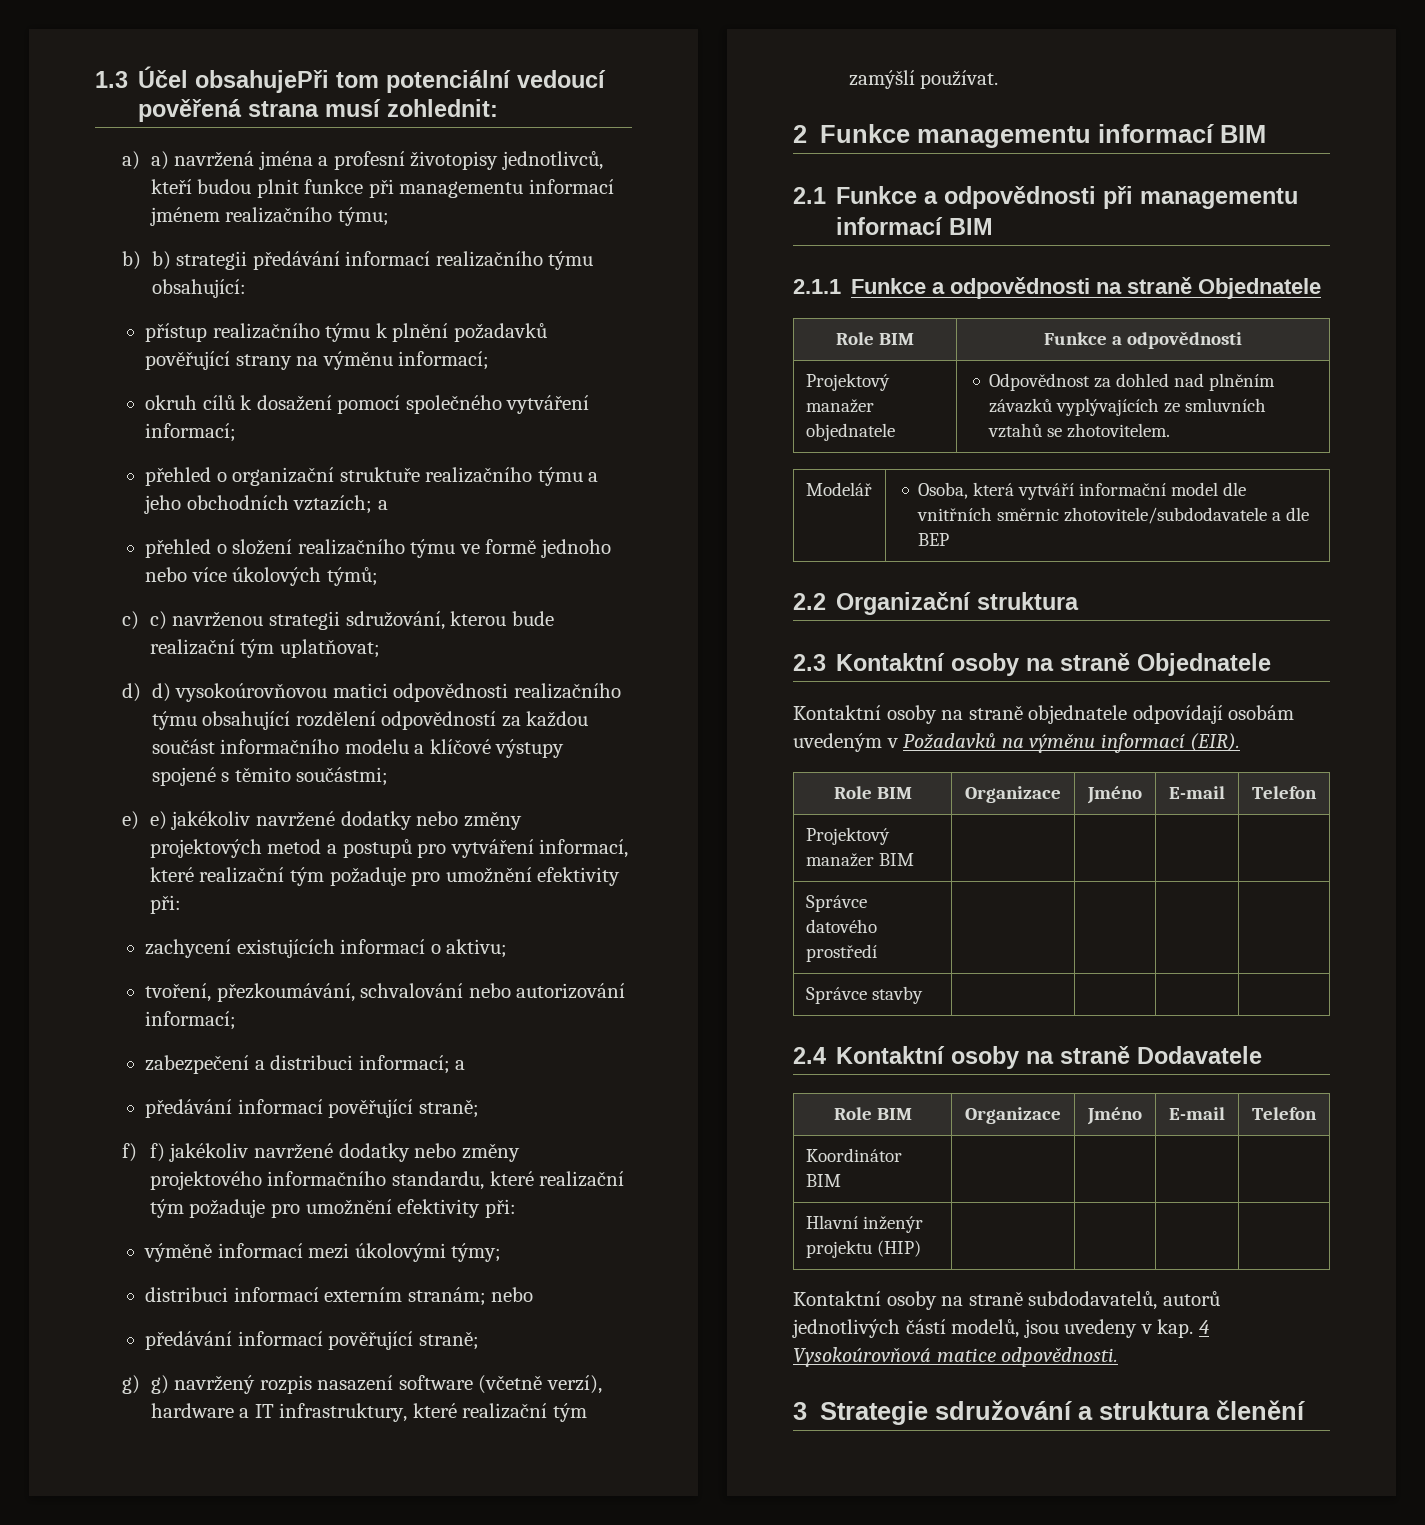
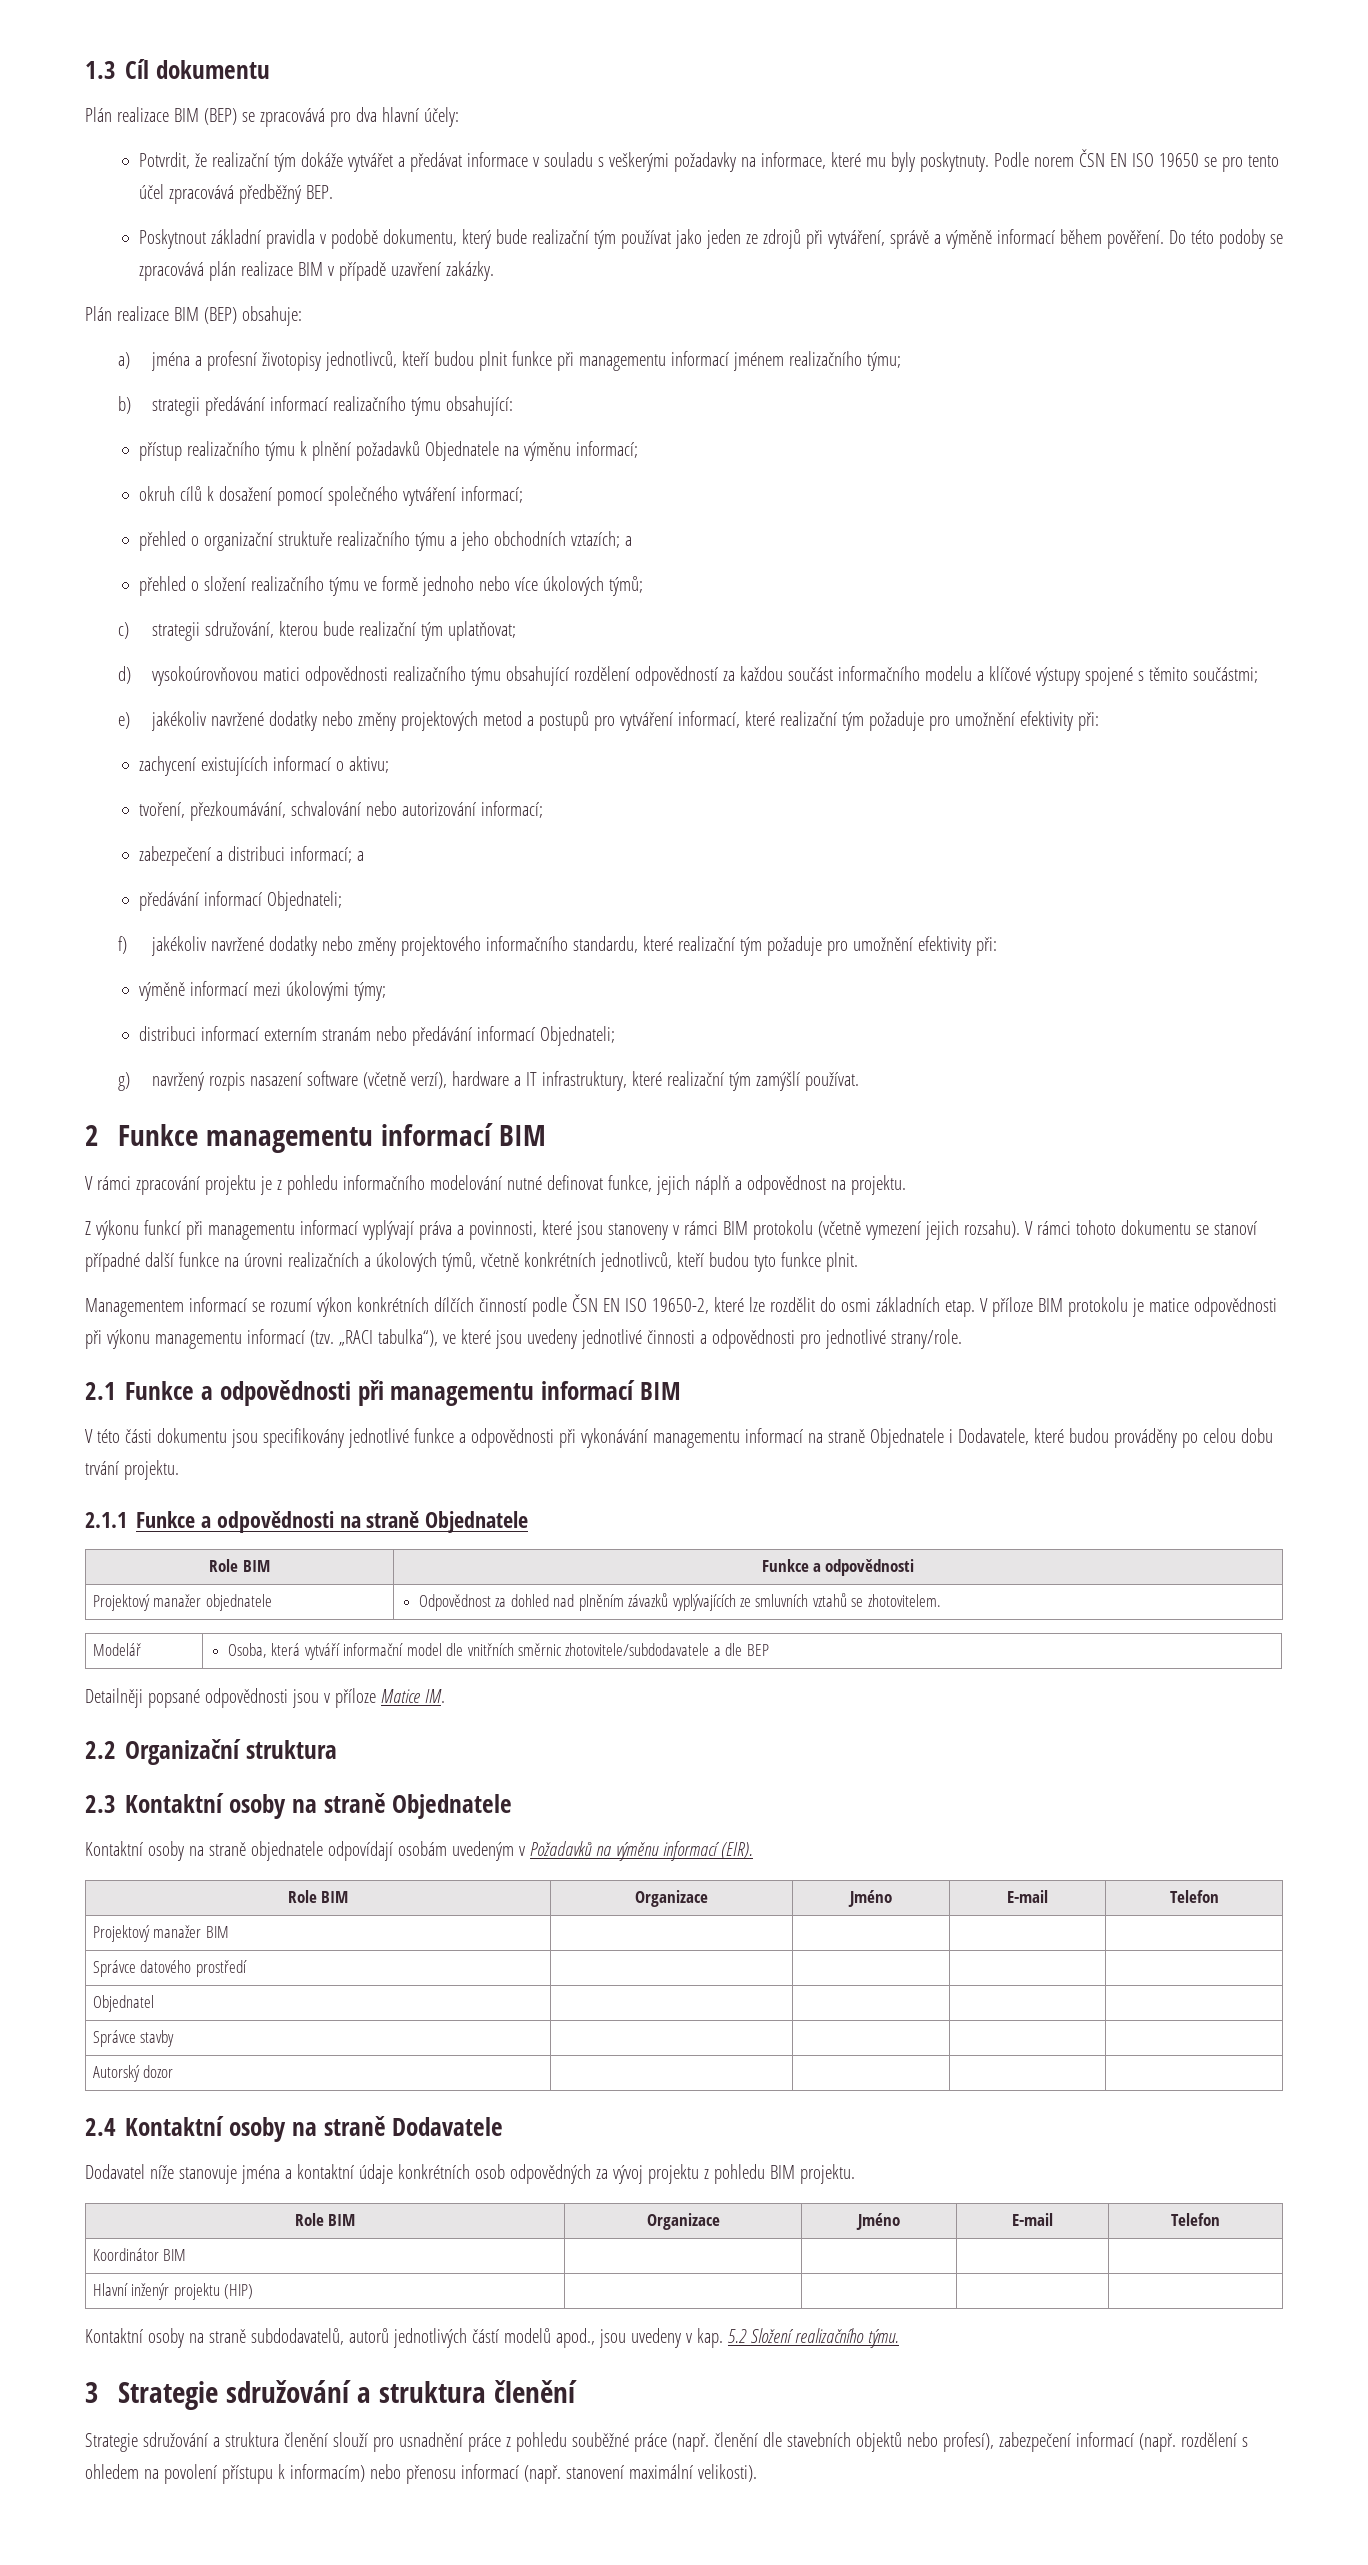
- 1.3 Účel obsahujePři tom potenciální vedoucí pověřená strana musí zohlednit:
- a) a) navržená jména a profesní životopisy jednotlivců, kteří budou plnit funkce při managementu informací jménem realizačního týmu;
+ 1.3 Cíl dokumentu
+ Plán realizace BIM (BEP) se zpracovává pro dva hlavní účely:
+ Potvrdit, že realizační tým dokáže vytvářet a předávat informace v souladu s veškerými požadavky na informace, které mu byly poskytnuty. Podle norem ČSN EN ISO 19650 se pro tento účel zpracovává předběžný BEP.
+ Poskytnout základní pravidla v podobě dokumentu, který bude realizační tým používat jako jeden ze zdrojů při vytváření, správě a výměně informací během pověření. Do této podoby se zpracovává plán realizace BIM v případě uzavření zakázky.
+ Plán realizace BIM (BEP) obsahuje:
+ a) jména a profesní životopisy jednotlivců, kteří budou plnit funkce při managementu informací jménem realizačního týmu;
- b) b) strategii předávání informací realizačního týmu obsahující:
+ b) strategii předávání informací realizačního týmu obsahující:
- přístup realizačního týmu k plnění požadavků pověřující strany na výměnu informací;
+ přístup realizačního týmu k plnění požadavků Objednatele na výměnu informací;
- c) c) navrženou strategii sdružování, kterou bude realizační tým uplatňovat;
+ c) strategii sdružování, kterou bude realizační tým uplatňovat;
- d) d) vysokoúrovňovou matici odpovědnosti realizačního týmu obsahující rozdělení odpovědností za každou součást informačního modelu a klíčové výstupy spojené s těmito součástmi;
+ d) vysokoúrovňovou matici odpovědnosti realizačního týmu obsahující rozdělení odpovědností za každou součást informačního modelu a klíčové výstupy spojené s těmito součástmi;
- e) e) jakékoliv navržené dodatky nebo změny projektových metod a postupů pro vytváření informací, které realizační tým požaduje pro umožnění efektivity při:
+ e) jakékoliv navržené dodatky nebo změny projektových metod a postupů pro vytváření informací, které realizační tým požaduje pro umožnění efektivity při:
  zabezpečení a distribuci informací; a
- předávání informací pověřující straně;
- f) f) jakékoliv navržené dodatky nebo změny projektového informačního standardu, které realizační tým požaduje pro umožnění efektivity při:
+ předávání informací Objednateli;
+ f) jakékoliv navržené dodatky nebo změny projektového informačního standardu, které realizační tým požaduje pro umožnění efektivity při:
- distribuci informací externím stranám; nebo
- předávání informací pověřující straně;
- g) g) navržený rozpis nasazení software (včetně verzí), hardware a IT infrastruktury, které realizační tým zamýšlí používat.
+ distribuci informací externím stranám nebo předávání informací Objednateli;
+ g) navržený rozpis nasazení software (včetně verzí), hardware a IT infrastruktury, které realizační tým zamýšlí používat.
+ V rámci zpracování projektu je z pohledu informačního modelování nutné definovat funkce, jejich náplň a odpovědnost na projektu.
+ Z výkonu funkcí při managementu informací vyplývají práva a povinnosti, které jsou stanoveny v rámci BIM protokolu (včetně vymezení jejich rozsahu). V rámci tohoto dokumentu se stanoví případné další funkce na úrovni realizačních a úkolových týmů, včetně konkrétních jednotlivců, kteří budou tyto funkce plnit.
+ Managementem informací se rozumí výkon konkrétních dílčích činností podle ČSN EN ISO 19650-2, které lze rozdělit do osmi základních etap. V příloze BIM protokolu je matice odpovědnosti při výkonu managementu informací (tzv. „RACI tabulka“), ve které jsou uvedeny jednotlivé činnosti a odpovědnosti pro jednotlivé strany/role.
+ V této části dokumentu jsou specifikovány jednotlivé funkce a odpovědnosti při vykonávání managementu informací na straně Objednatele i Dodavatele, které budou prováděny po celou dobu trvání projektu.
+ Detailněji popsané odpovědnosti jsou v příloze Matice IM.
+ Objednatel | | | |
+ Autorský dozor | | | |
+ Dodavatel níže stanovuje jména a kontaktní údaje konkrétních osob odpovědných za vývoj projektu z pohledu BIM projektu.
- Kontaktní osoby na straně subdodavatelů, autorů jednotlivých částí modelů, jsou uvedeny v kap. 4 Vysokoúrovňová matice odpovědnosti.
+ Kontaktní osoby na straně subdodavatelů, autorů jednotlivých částí modelů apod., jsou uvedeny v kap. 5.2 Složení realizačního týmu.
+ Strategie sdružování a struktura členění slouží pro usnadnění práce z pohledu souběžné práce (např. členění dle stavebních objektů nebo profesí), zabezpečení informací (např. rozdělení s ohledem na povolení přístupu k informacím) nebo přenosu informací (např. stanovení maximální velikosti).

